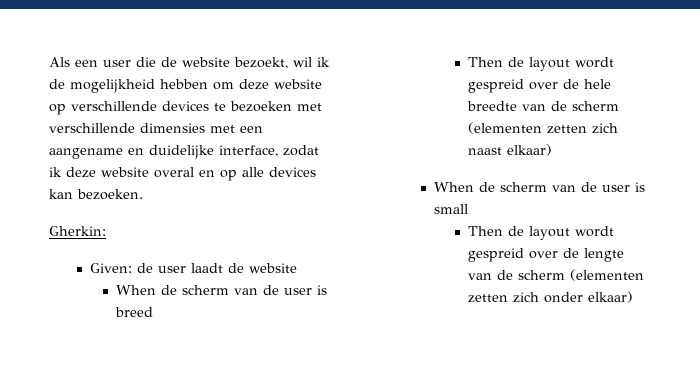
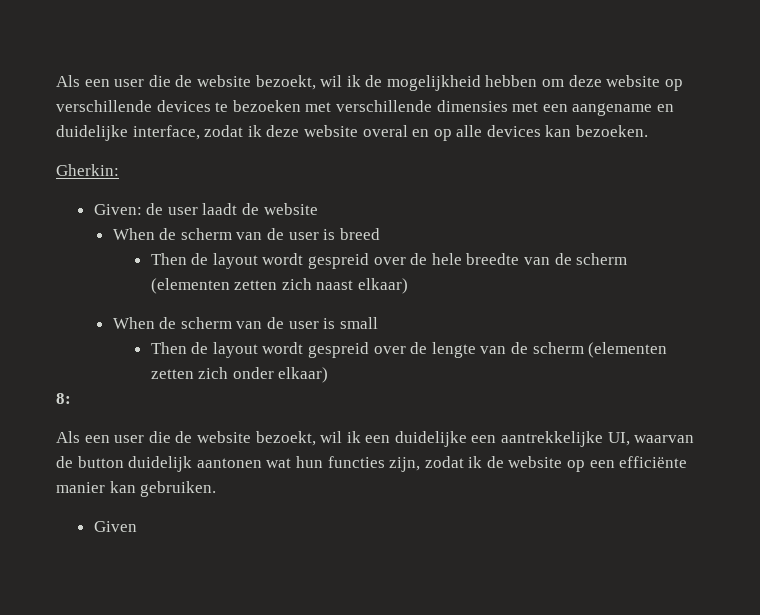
+ 8:
+ Als een user die de website bezoekt, wil ik een duidelijke een aantrekkelijke UI, waarvan de button duidelijk aantonen wat hun functies zijn, zodat ik de website op een efficiënte manier kan gebruiken.
+ Given

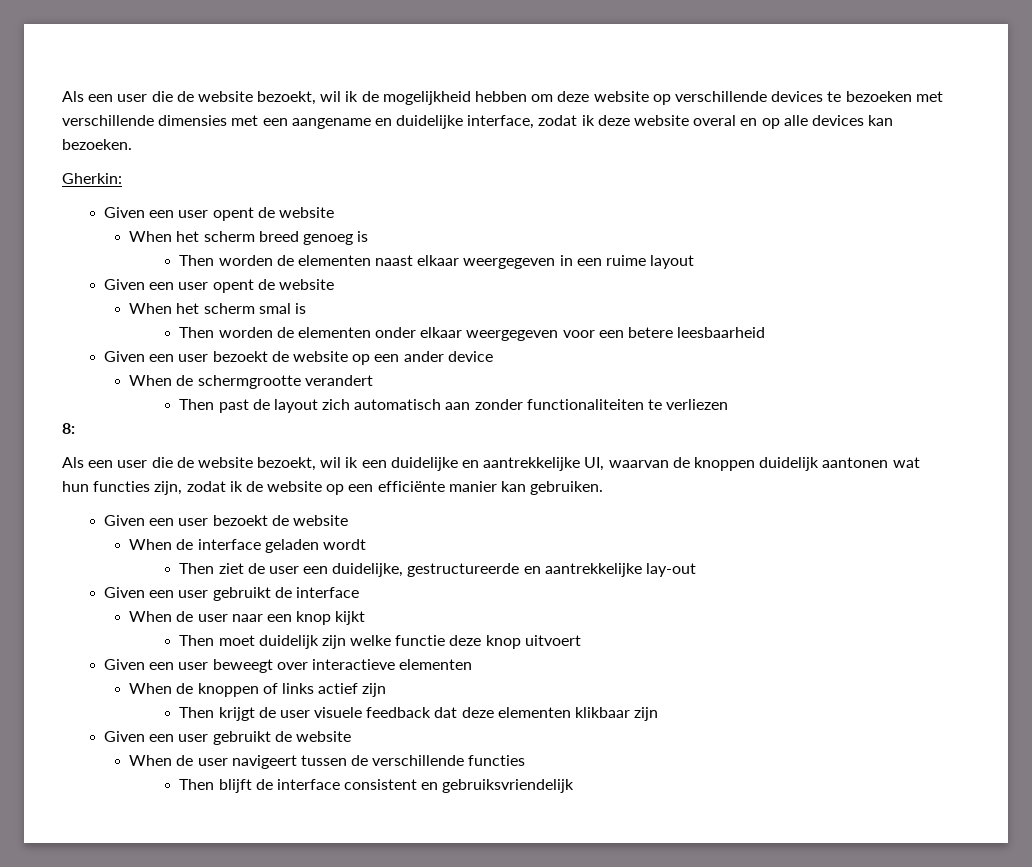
  Gherkin:
- Given: de user laadt de website
- When de scherm van de user is breed
- Then de layout wordt gespreid over de hele breedte van de scherm (elementen zetten zich naast elkaar)
- When de scherm van de user is small
- Then de layout wordt gespreid over de lengte van de scherm (elementen zetten zich onder elkaar)
+ Given een user opent de website
+ When het scherm breed genoeg is
+ Then worden de elementen naast elkaar weergegeven in een ruime layout
+ Given een user opent de website
+ When het scherm smal is
+ Then worden de elementen onder elkaar weergegeven voor een betere leesbaarheid
+ Given een user bezoekt de website op een ander device
+ When de schermgrootte verandert
+ Then past de layout zich automatisch aan zonder functionaliteiten te verliezen
- Als een user die de website bezoekt, wil ik een duidelijke een aantrekkelijke UI, waarvan de button duidelijk aantonen wat hun functies zijn, zodat ik de website op een efficiënte manier kan gebruiken.
- Given
+ Als een user die de website bezoekt, wil ik een duidelijke en aantrekkelijke UI, waarvan de knoppen duidelijk aantonen wat hun functies zijn, zodat ik de website op een efficiënte manier kan gebruiken.
+ Given een user bezoekt de website
+ When de interface geladen wordt
+ Then ziet de user een duidelijke, gestructureerde en aantrekkelijke lay-out
+ Given een user gebruikt de interface
+ When de user naar een knop kijkt
+ Then moet duidelijk zijn welke functie deze knop uitvoert
+ Given een user beweegt over interactieve elementen
+ When de knoppen of links actief zijn
+ Then krijgt de user visuele feedback dat deze elementen klikbaar zijn
+ Given een user gebruikt de website
+ When de user navigeert tussen de verschillende functies
+ Then blijft de interface consistent en gebruiksvriendelijk

